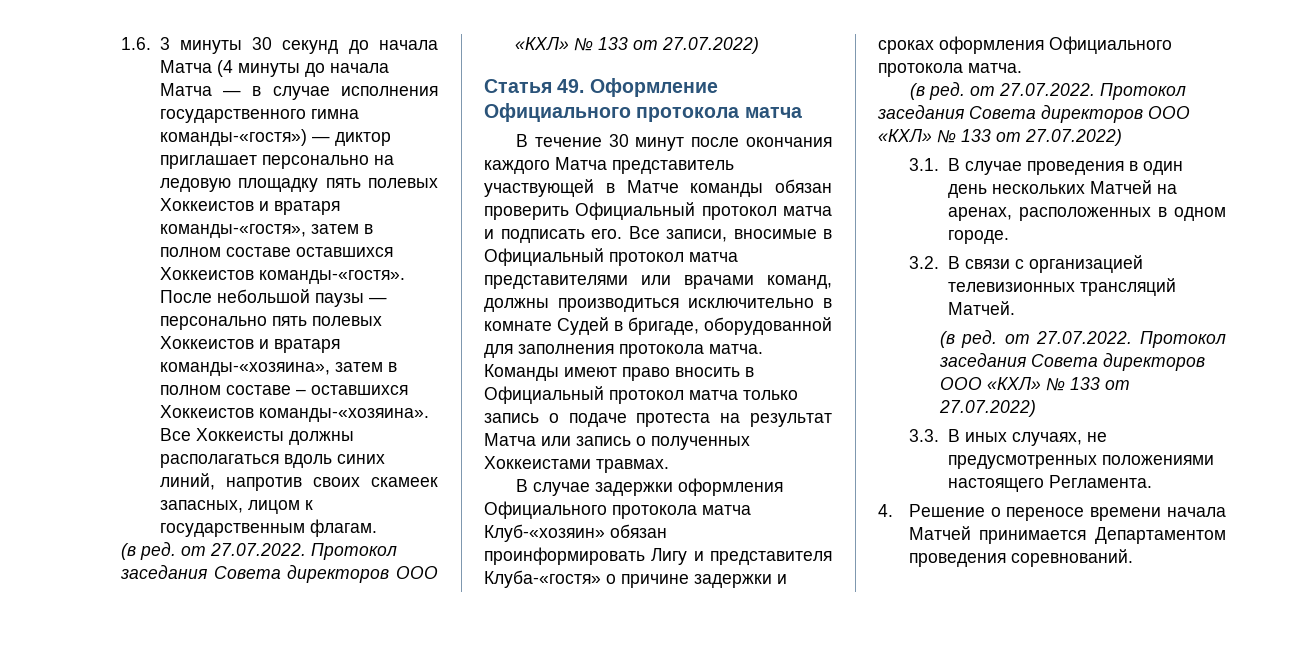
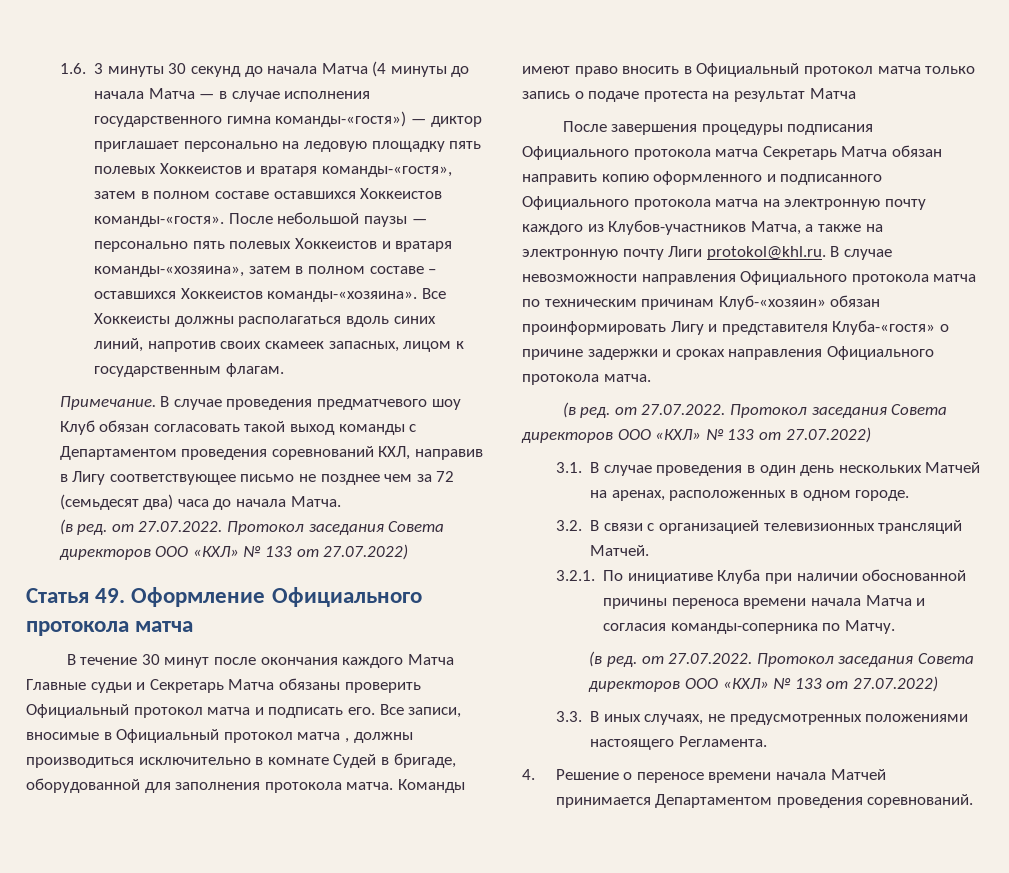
+ Примечание. В случае проведения предматчевого шоу Клуб обязан согласовать такой выход команды с Департаментом проведения соревнований КХЛ, направив в Лигу соответствующее письмо не позднее чем за 72 (семьдесят два) часа до начала Матча.
- В течение 30 минут после окончания каждого Матча представитель участвующей в Матче команды обязан проверить Официальный протокол матча и подписать его.
+ В течение 30 минут после окончания каждого Матча Главные судьи и Секретарь Матча обязаны проверить Официальный протокол матча и подписать его.
- Все записи, вносимые в Официальный протокол матча представителями или врачами команд, должны производиться исключительно в комнате Судей в бригаде, оборудованной для заполнения протокола матча.
+ Все записи, вносимые в Официальный протокол матча , должны производиться исключительно в комнате Судей в бригаде, оборудованной для заполнения протокола матча.
- Команды имеют право вносить в Официальный протокол матча только запись о подаче протеста на результат Матча или запись о полученных Хоккеистами травмах.
- В случае задержки оформления Официального протокола матча Клуб-«хозяин» обязан проинформировать Лигу и представителя Клуба-«гостя» о причине задержки и сроках оформления Официального протокола матча.
+ Команды имеют право вносить в Официальный протокол матча только запись о подаче протеста на результат Матча
+ После завершения процедуры подписания Официального протокола матча Секретарь Матча обязан направить копию оформленного и подписанного Официального протокола матча на электронную почту каждого из Клубов-участников Матча, а также на электронную почту Лиги protokol@khl.ru. В случае невозможности направления Официального протокола матча по техническим причинам Клуб-«хозяин» обязан проинформировать Лигу и представителя Клуба-«гостя» о причине задержки и сроках направления Официального протокола матча.
+ 3.2.1. По инициативе Клуба при наличии обоснованной причины переноса времени начала Матча и согласия команды-соперника по Матчу.

